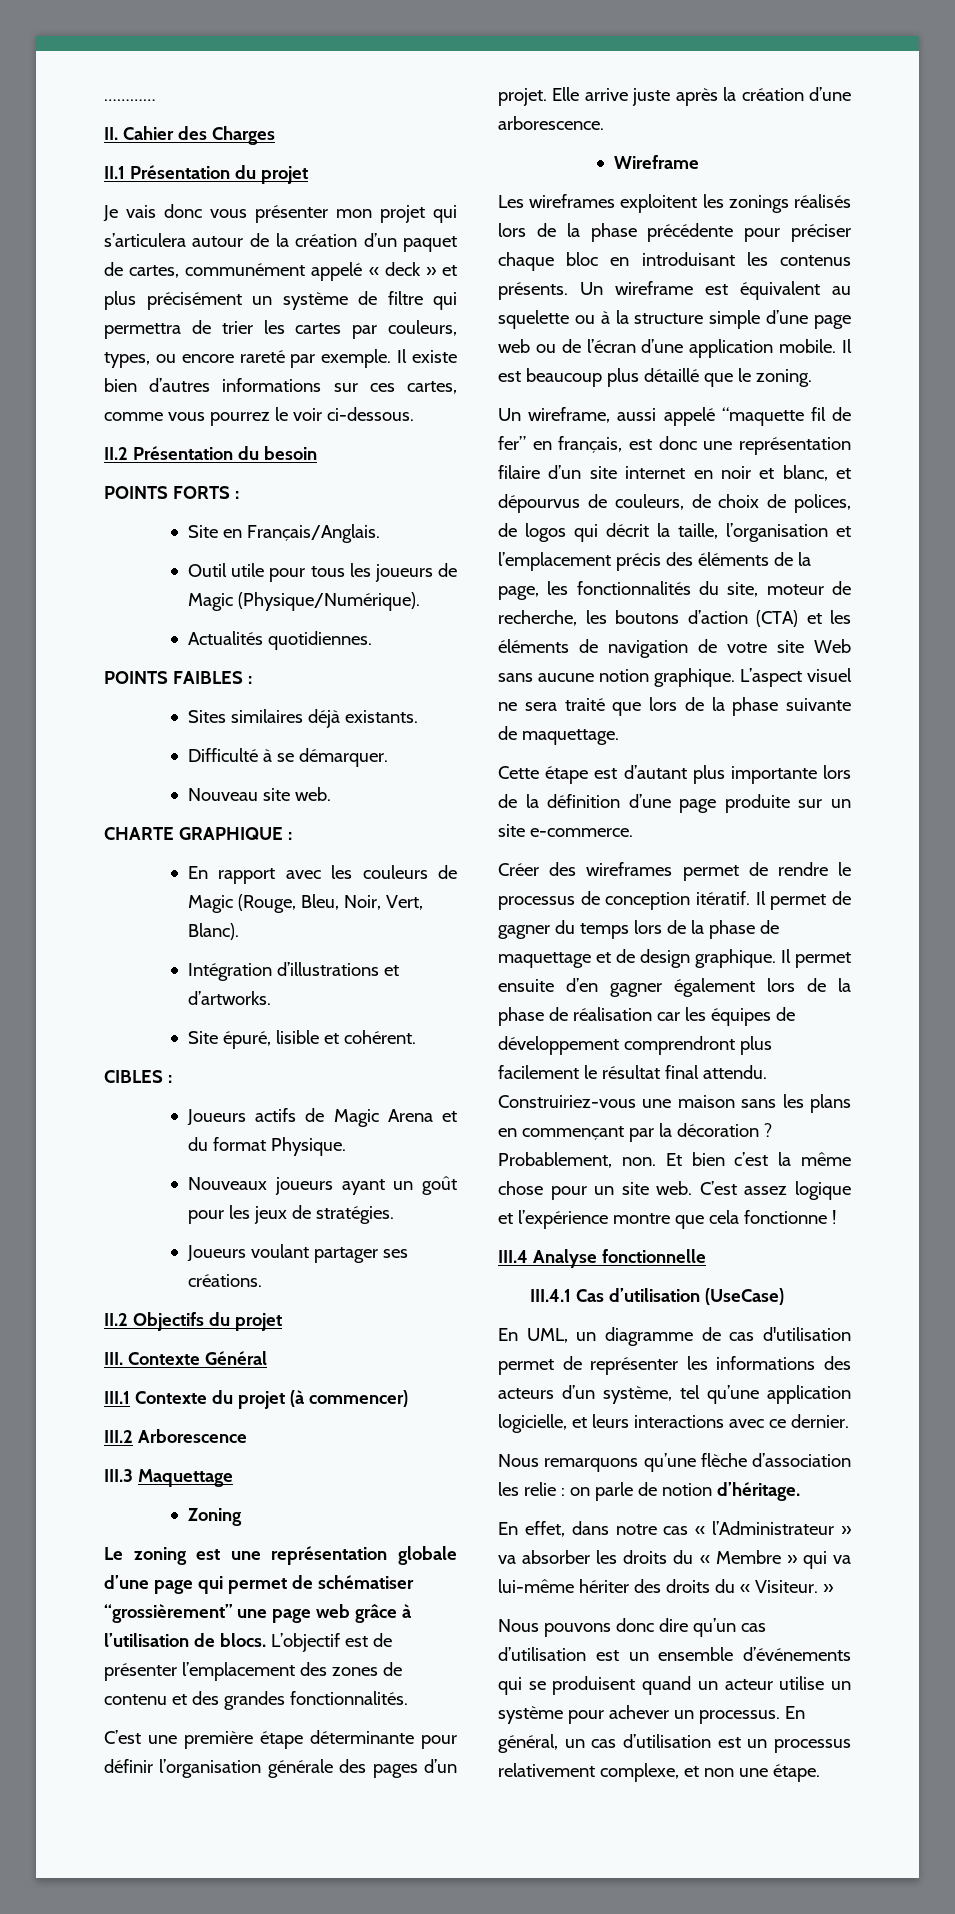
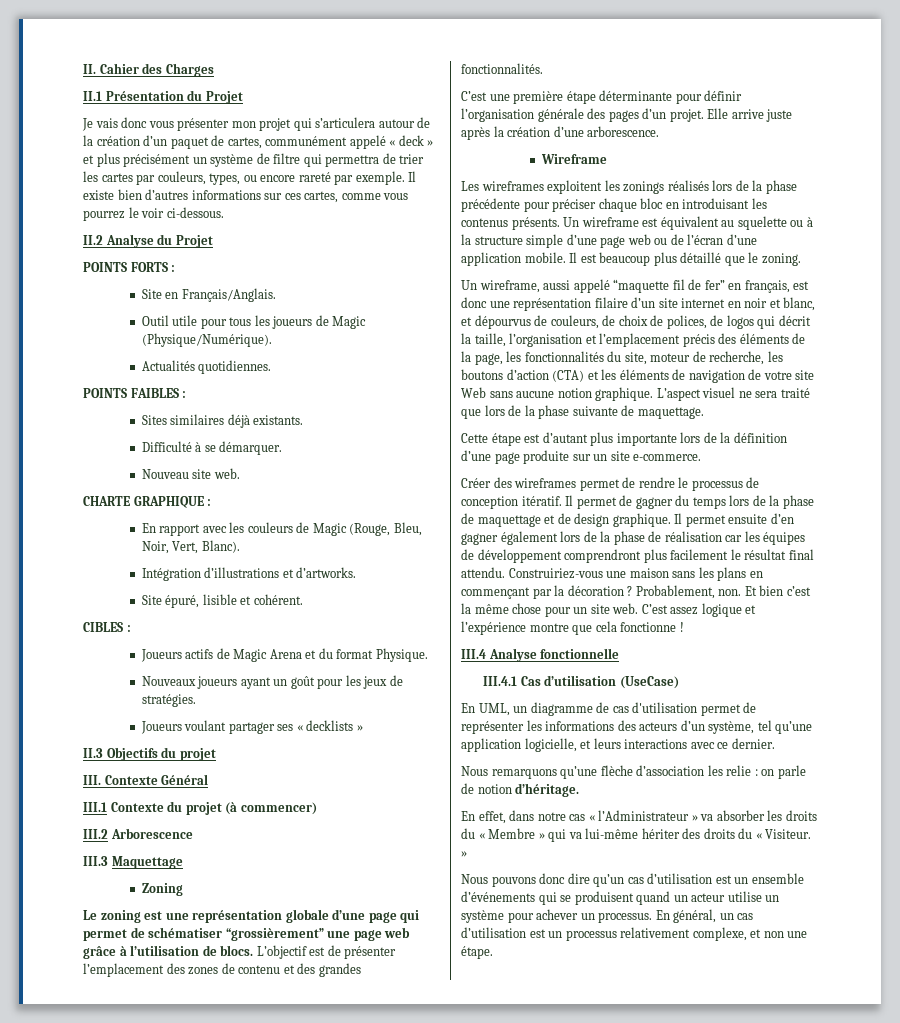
- …………
- II.1 Présentation du projet
+ II.1 Présentation du Projet
- II.2 Présentation du besoin
+ II.2 Analyse du Projet
- Joueurs voulant partager ses créations.
- II.2 Objectifs du projet
+ Joueurs voulant partager ses « decklists »
+ II.3 Objectifs du projet

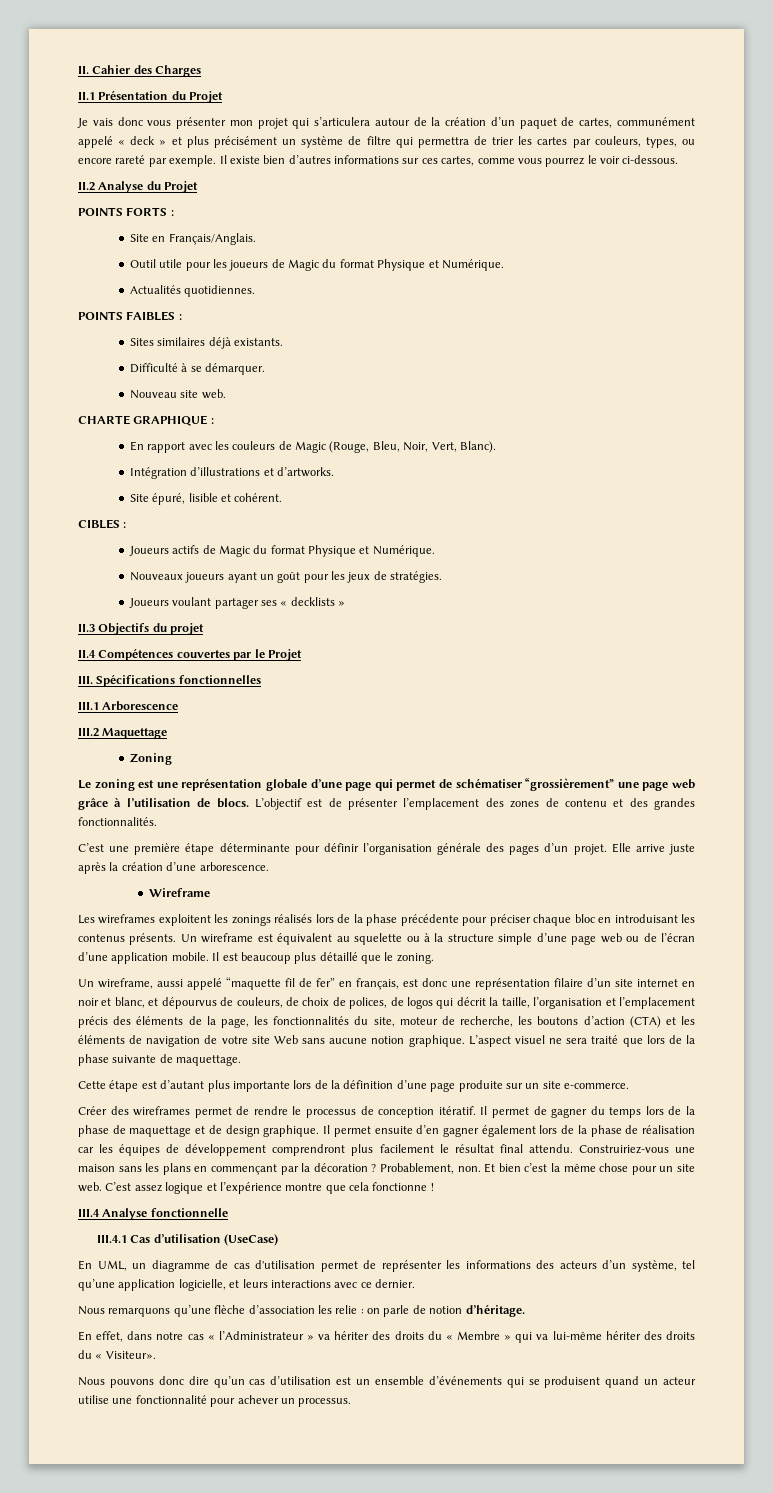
- Outil utile pour tous les joueurs de Magic (Physique/Numérique).
+ Outil utile pour les joueurs de Magic du format Physique et Numérique.
- Joueurs actifs de Magic Arena et du format Physique.
+ Joueurs actifs de Magic du format Physique et Numérique.
+ II.4 Compétences couvertes par le Projet
- III. Contexte Général
+ III. Spécifications fonctionnelles
- III.1 Contexte du projet (à commencer)
+ III.1 Arborescence
- III.2 Arborescence
- III.3 Maquettage
+ III.2 Maquettage
- En effet, dans notre cas « l’Administrateur » va absorber les droits du « Membre » qui va lui-même hériter des droits du « Visiteur. »
+ En effet, dans notre cas « l’Administrateur » va hériter des droits du « Membre » qui va lui-même hériter des droits du « Visiteur».
- Nous pouvons donc dire qu’un cas d’utilisation est un ensemble d’événements qui se produisent quand un acteur utilise un système pour achever un processus. En général, un cas d’utilisation est un processus relativement complexe, et non une étape.
+ Nous pouvons donc dire qu’un cas d’utilisation est un ensemble d’événements qui se produisent quand un acteur utilise une fonctionnalité pour achever un processus.

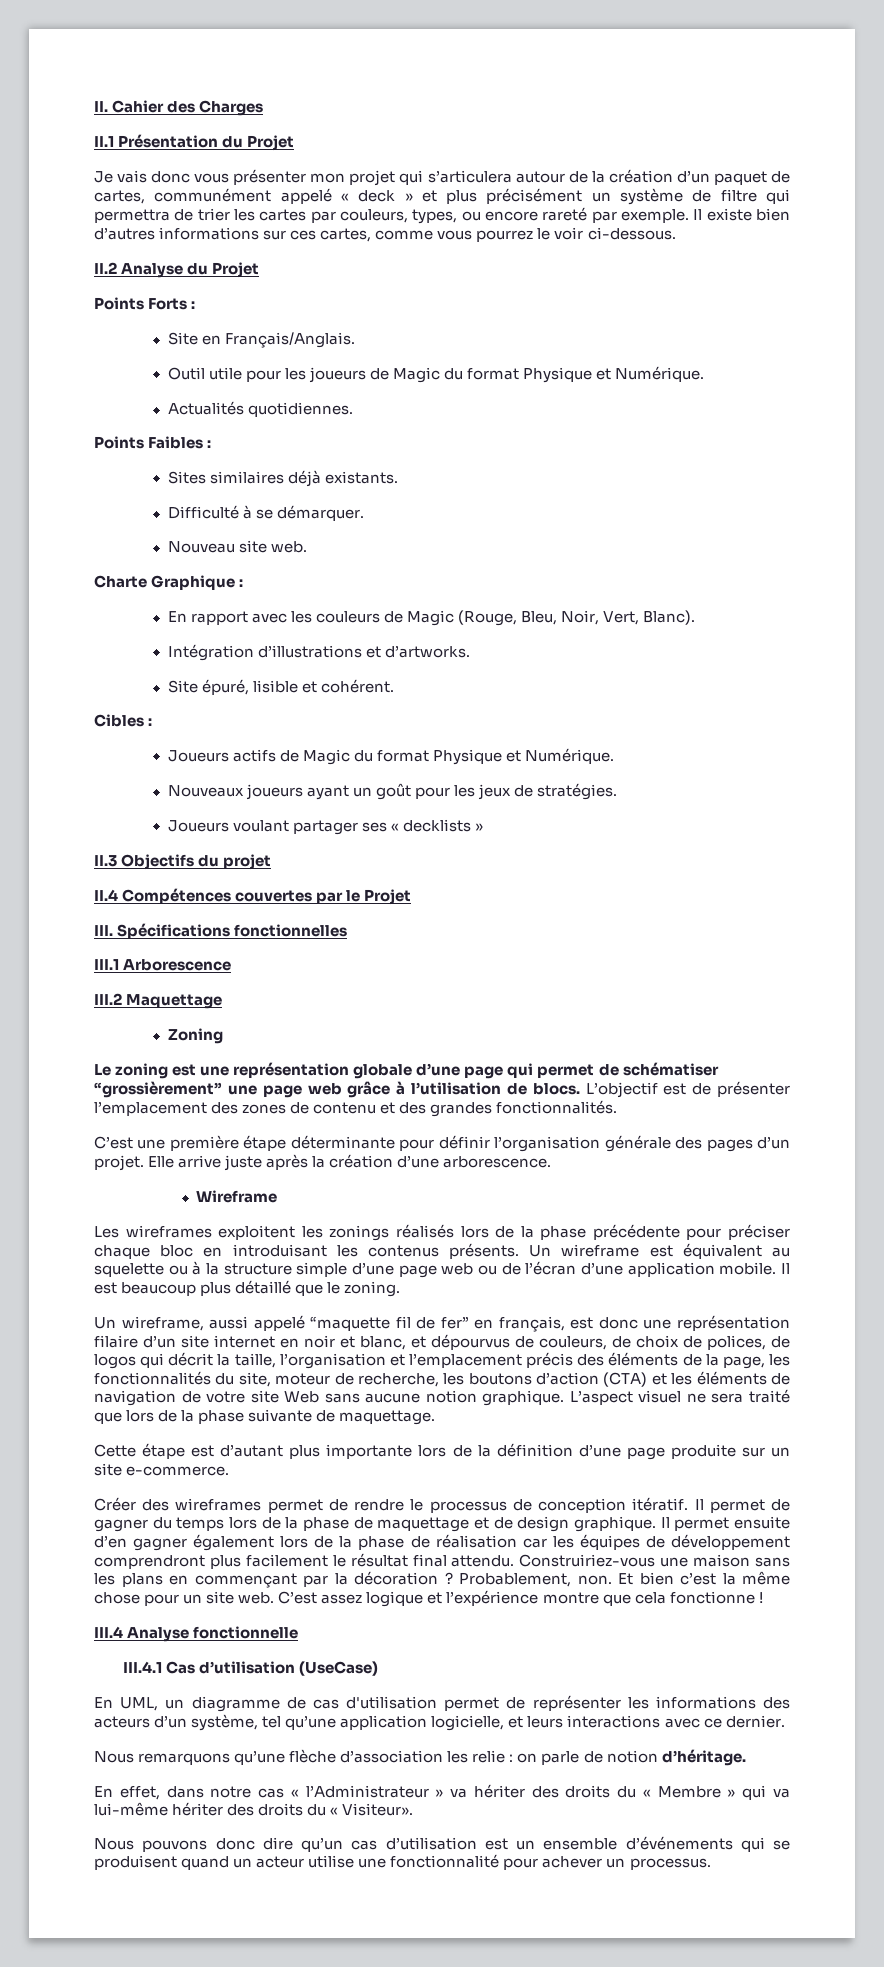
- POINTS FORTS :
+ Points Forts :
- POINTS FAIBLES :
+ Points Faibles :
- CHARTE GRAPHIQUE :
+ Charte Graphique :
- CIBLES :
+ Cibles :

